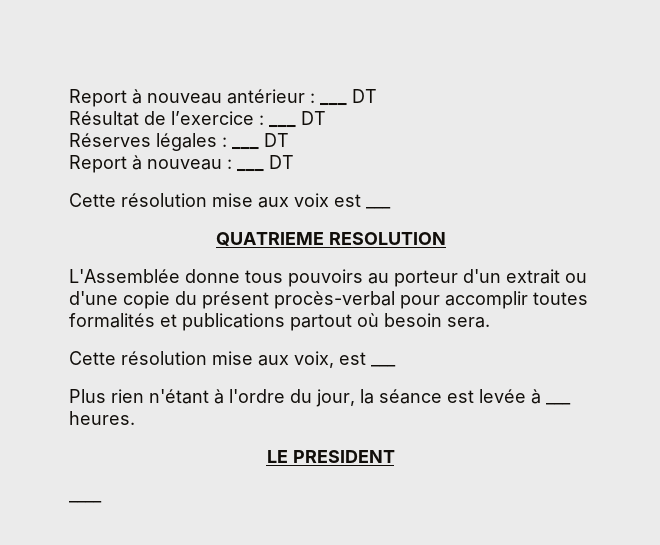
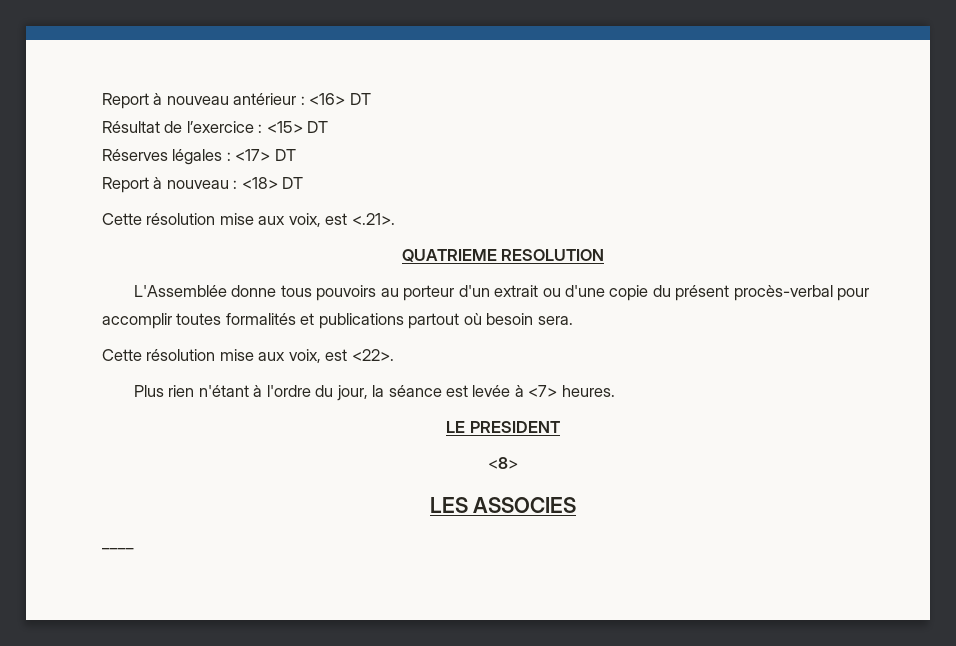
- Report à nouveau antérieur : ___ DT
+ Report à nouveau antérieur : <16> DT
- Résultat de l’exercice : ___ DT
+ Résultat de l’exercice : <15> DT
- Réserves légales : ___ DT
+ Réserves légales : <17> DT
- Report à nouveau : ___ DT
+ Report à nouveau : <18> DT
- Cette résolution mise aux voix est ___
+ Cette résolution mise aux voix, est <.21>.
- Cette résolution mise aux voix, est ___
+ Cette résolution mise aux voix, est <22>.
- Plus rien n'étant à l'ordre du jour, la séance est levée à ___ heures.
+ Plus rien n'étant à l'ordre du jour, la séance est levée à <7> heures.
+ <8>
+ LES ASSOCIES

